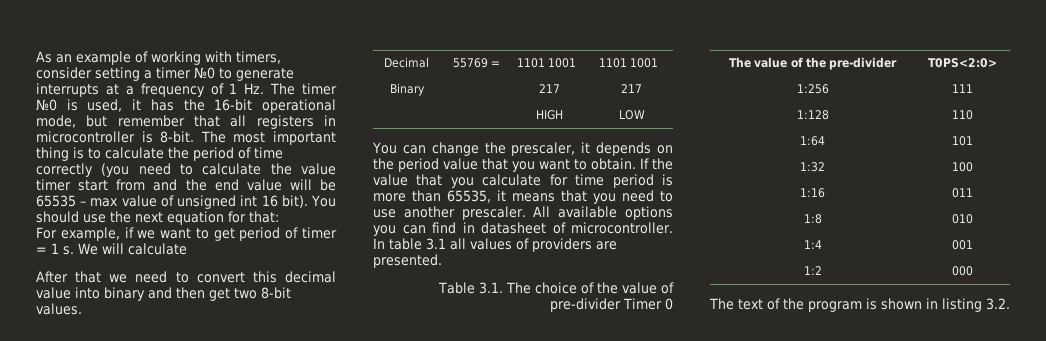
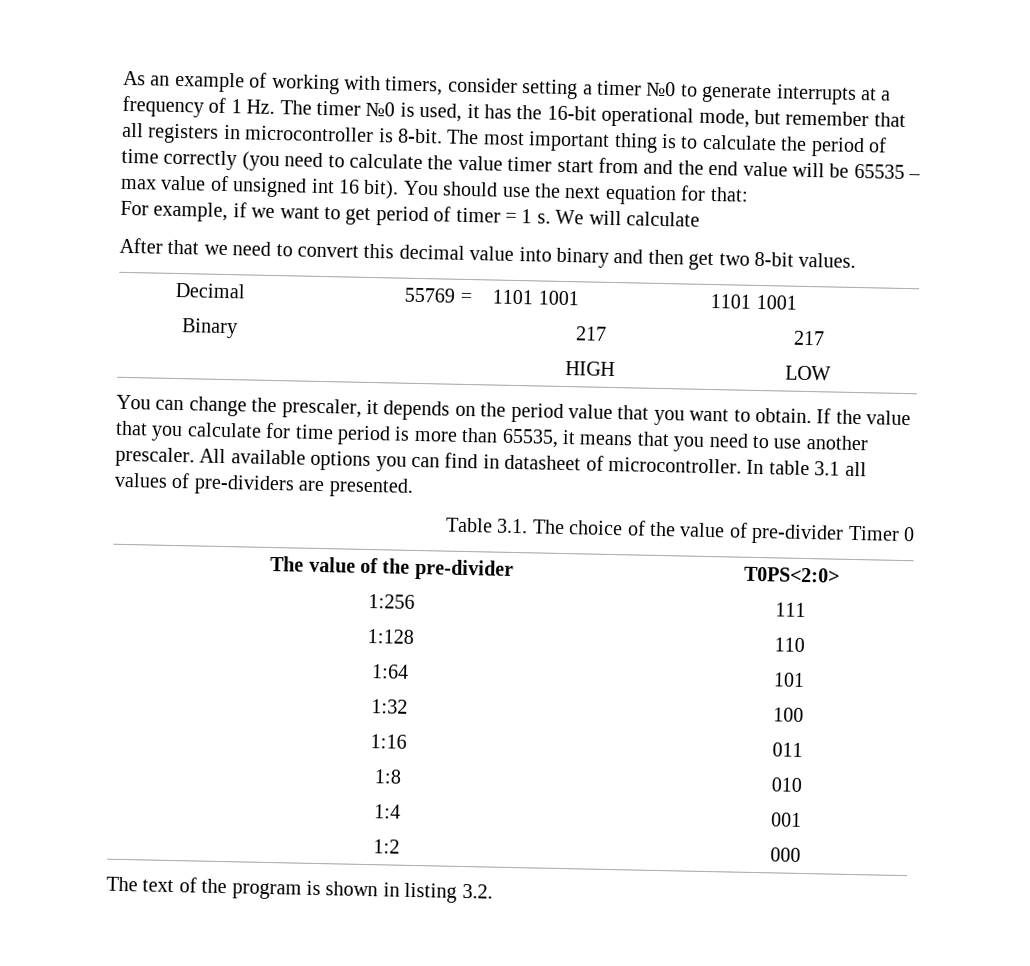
- In table 3.1 all values of providers are presented.
+ In table 3.1 all values of pre-dividers are presented.

